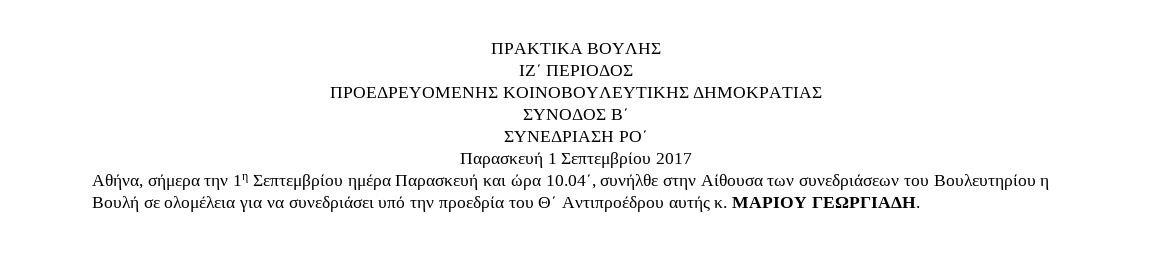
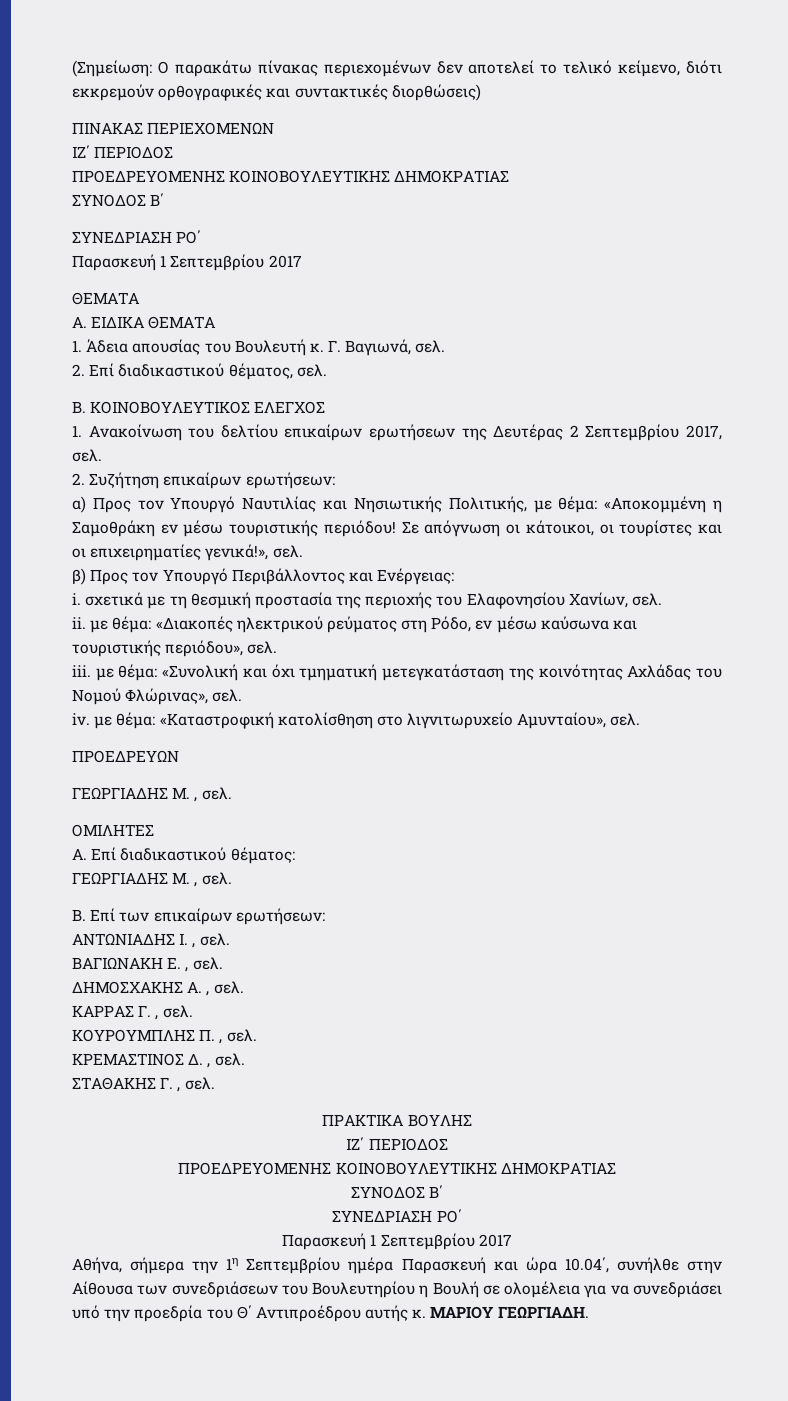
+ (Σημείωση: Ο παρακάτω πίνακας περιεχομένων δεν αποτελεί το τελικό κείμενο, διότι εκκρεμούν ορθογραφικές και συντακτικές διορθώσεις)
+ ΠΙΝΑΚΑΣ ΠΕΡΙΕΧΟΜΕΝΩΝ
+ ΙΖ΄ ΠΕΡΙΟΔΟΣ
+ ΠΡΟΕΔΡΕΥΟΜΕΝΗΣ ΚΟΙΝΟΒΟΥΛΕΥΤΙΚΗΣ ΔΗΜΟΚΡΑΤΙΑΣ
+ ΣΥΝΟΔΟΣ Β΄
+ ΣΥΝΕΔΡΙΑΣΗ ΡΟ΄
+ Παρασκευή 1 Σεπτεμβρίου 2017
+ ΘΕΜΑΤΑ
+ Α. ΕΙΔΙΚΑ ΘΕΜΑΤΑ
+ 1. Άδεια απουσίας του Βουλευτή κ. Γ. Βαγιωνά, σελ.
+ 2. Επί διαδικαστικού θέματος, σελ.
+ Β. ΚΟΙΝΟΒΟΥΛΕΥΤΙΚΟΣ ΕΛΕΓΧΟΣ
+ 1. Ανακοίνωση του δελτίου επικαίρων ερωτήσεων της Δευτέρας 2 Σεπτεμβρίου 2017, σελ.
+ 2. Συζήτηση επικαίρων ερωτήσεων:
+ α) Προς τον Υπουργό Ναυτιλίας και Νησιωτικής Πολιτικής, με θέμα: «Αποκομμένη η Σαμοθράκη εν μέσω τουριστικής περιόδου! Σε απόγνωση οι κάτοικοι, οι τουρίστες και οι επιχειρηματίες γενικά!», σελ.
+ β) Προς τον Υπουργό Περιβάλλοντος και Ενέργειας:
+ i. σχετικά με τη θεσμική προστασία της περιοχής του Ελαφονησίου Χανίων, σελ.
+ ii. με θέμα: «Διακοπές ηλεκτρικού ρεύματος στη Ρόδο, εν μέσω καύσωνα και τουριστικής περιόδου», σελ.
+ iii. με θέμα: «Συνολική και όχι τμηματική μετεγκατάσταση της κοινότητας Αχλάδας του Νομού Φλώρινας», σελ.
+ iv. με θέμα: «Καταστροφική κατολίσθηση στο λιγνιτωρυχείο Αμυνταίου», σελ.
+ ΠΡΟΕΔΡΕΥΩΝ
+ ΓΕΩΡΓΙΑΔΗΣ Μ. , σελ.
+ ΟΜΙΛΗΤΕΣ
+ Α. Επί διαδικαστικού θέματος:
+ ΓΕΩΡΓΙΑΔΗΣ Μ. , σελ.
+ Β. Επί των επικαίρων ερωτήσεων:
+ ΑΝΤΩΝΙΑΔΗΣ Ι. , σελ.
+ ΒΑΓΙΩΝΑΚΗ Ε. , σελ.
+ ΔΗΜΟΣΧΑΚΗΣ Α. , σελ.
+ ΚΑΡΡΑΣ Γ. , σελ.
+ ΚΟΥΡΟΥΜΠΛΗΣ Π. , σελ.
+ ΚΡΕΜΑΣΤΙΝΟΣ Δ. , σελ.
+ ΣΤΑΘΑΚΗΣ Γ. , σελ.

